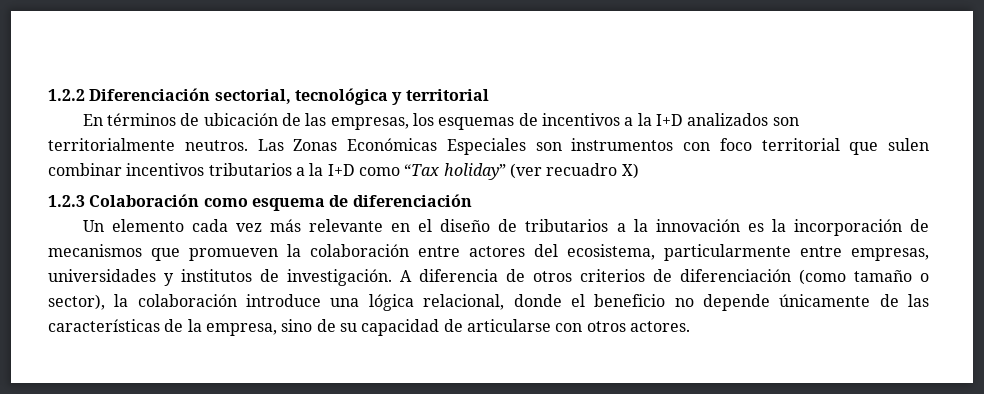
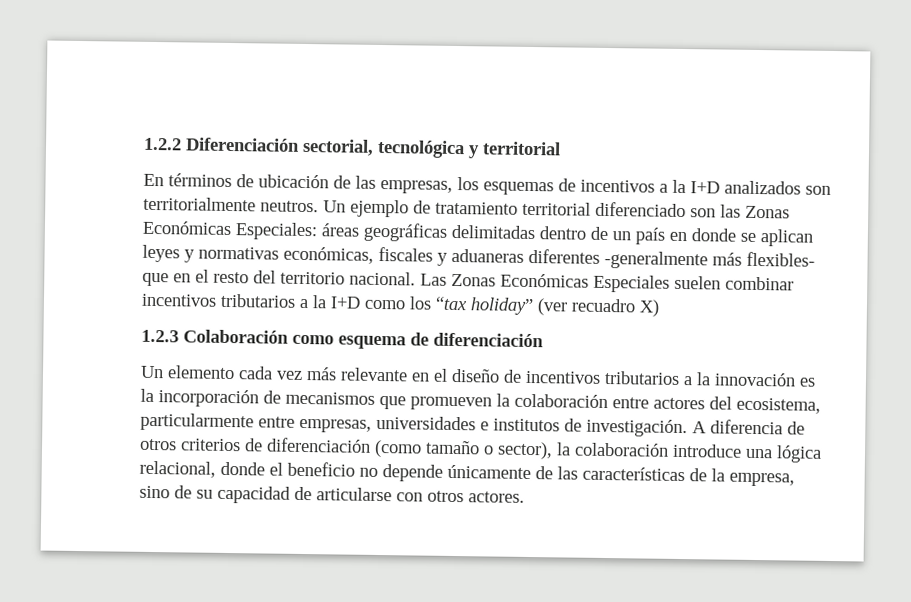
- Las Zonas Económicas Especiales son instrumentos con foco territorial que sulen combinar incentivos tributarios a la I+D como “Tax holiday” (ver recuadro X)
+ Un ejemplo de tratamiento territorial diferenciado son las Zonas Económicas Especiales: áreas geográficas delimitadas dentro de un país en donde se aplican leyes y normativas económicas, fiscales y aduaneras diferentes -generalmente más flexibles- que en el resto del territorio nacional. Las Zonas Económicas Especiales suelen combinar incentivos tributarios a la I+D como los “tax holiday” (ver recuadro X)
- Un elemento cada vez más relevante en el diseño de tributarios a la innovación es la incorporación de mecanismos que promueven la colaboración entre actores del ecosistema, particularmente entre empresas, universidades y institutos de investigación.
+ Un elemento cada vez más relevante en el diseño de incentivos tributarios a la innovación es la incorporación de mecanismos que promueven la colaboración entre actores del ecosistema, particularmente entre empresas, universidades e institutos de investigación.

